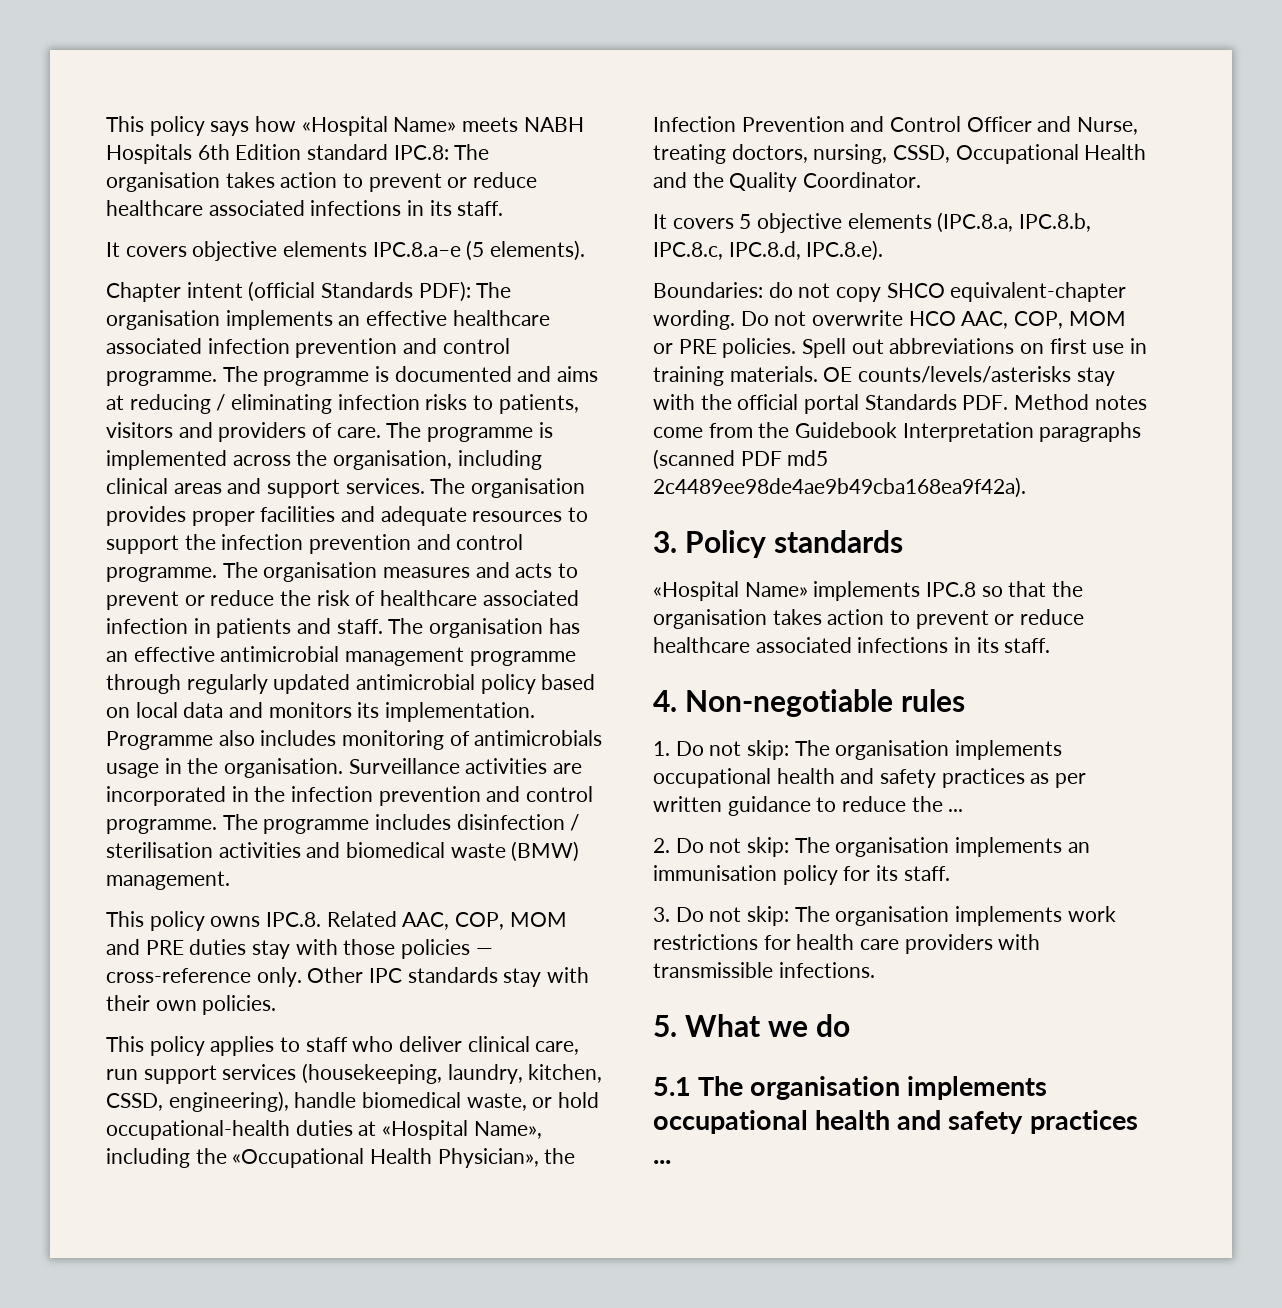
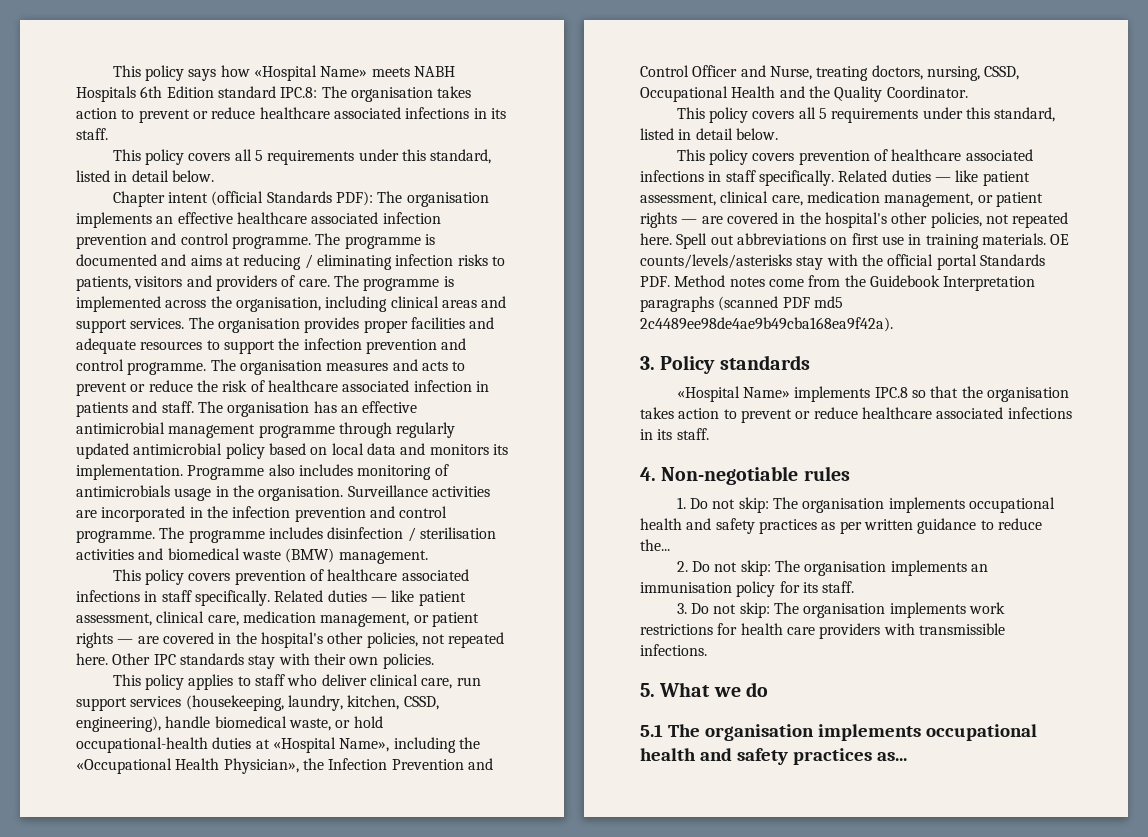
  This policy says how «Hospital Name» meets NABH Hospitals 6th Edition standard IPC.8: The organisation takes action to prevent or reduce healthcare associated infections in its staff.
- It covers objective elements IPC.8.a–e (5 elements).
+ This policy covers all 5 requirements under this standard, listed in detail below.
  The programme includes disinfection / sterilisation activities and biomedical waste (BMW) management.
- This policy owns IPC.8. Related AAC, COP, MOM and PRE duties stay with those policies — cross-reference only.
+ This policy covers prevention of healthcare associated infections in staff specifically. Related duties — like patient assessment, clinical care, medication management, or patient rights — are covered in the hospital's other policies, not repeated here.
  This policy applies to staff who deliver clinical care, run support services (housekeeping, laundry, kitchen, CSSD, engineering), handle biomedical waste, or hold occupational-health duties at «Hospital Name», including the «Occupational Health Physician», the Infection Prevention and Control Officer and Nurse, treating doctors, nursing, CSSD, Occupational Health and the Quality Coordinator.
- It covers 5 objective elements (IPC.8.a, IPC.8.b, IPC.8.c, IPC.8.d, IPC.8.e).
- Boundaries: do not copy SHCO equivalent-chapter wording. Do not overwrite HCO AAC, COP, MOM or PRE policies.
+ This policy covers all 5 requirements under this standard, listed in detail below.
+ This policy covers prevention of healthcare associated infections in staff specifically. Related duties — like patient assessment, clinical care, medication management, or patient rights — are covered in the hospital's other policies, not repeated here.
- 1. Do not skip: The organisation implements occupational health and safety practices as per written guidance to reduce the ...
+ 1. Do not skip: The organisation implements occupational health and safety practices as per written guidance to reduce the...
- 5.1 The organisation implements occupational health and safety practices ...
+ 5.1 The organisation implements occupational health and safety practices as...

